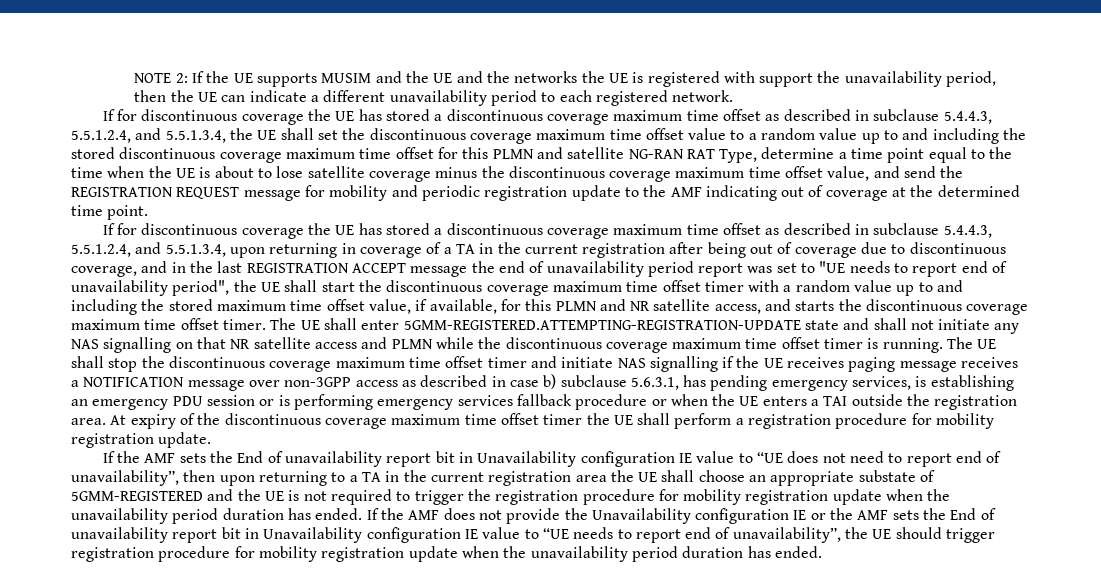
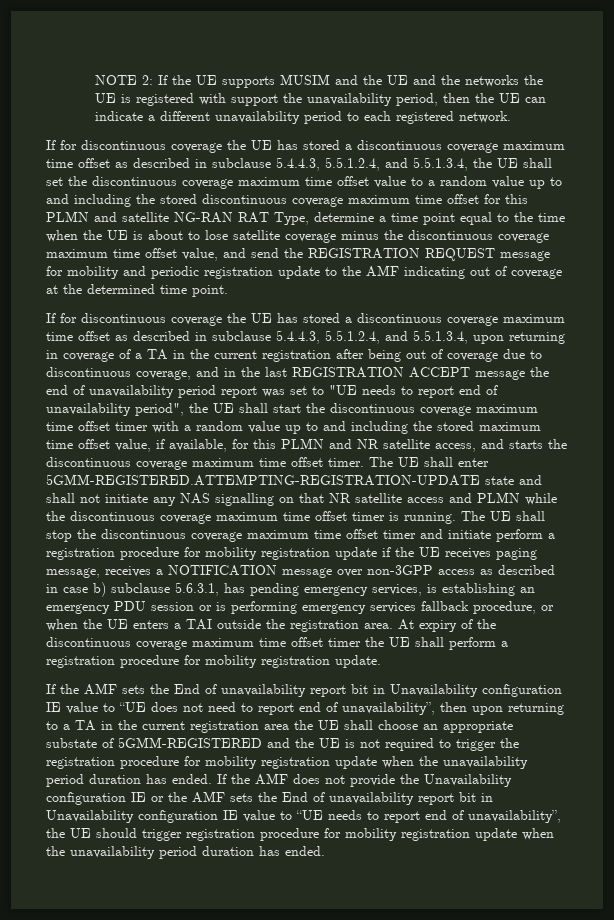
- The UE shall stop the discontinuous coverage maximum time offset timer and initiate NAS signalling if the UE receives paging message receives a NOTIFICATION message over non-3GPP access as described in case b) subclause 5.6.3.1, has pending emergency services, is establishing an emergency PDU session or is performing emergency services fallback procedure or when the UE enters a TAI outside the registration area.
+ The UE shall stop the discontinuous coverage maximum time offset timer and initiate perform a registration procedure for mobility registration update if the UE receives paging message, receives a NOTIFICATION message over non-3GPP access as described in case b) subclause 5.6.3.1, has pending emergency services, is establishing an emergency PDU session or is performing emergency services fallback procedure, or when the UE enters a TAI outside the registration area.

